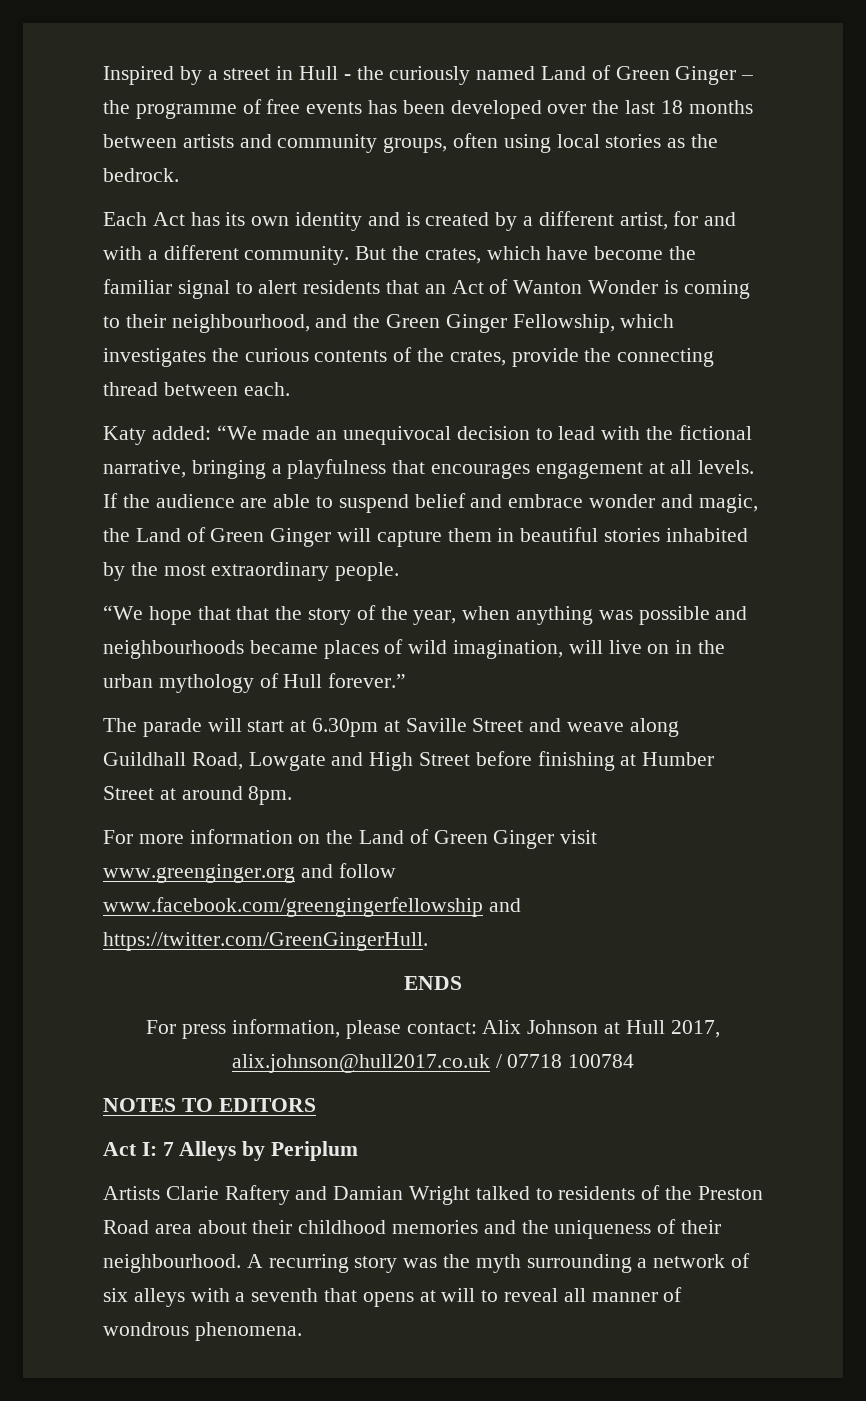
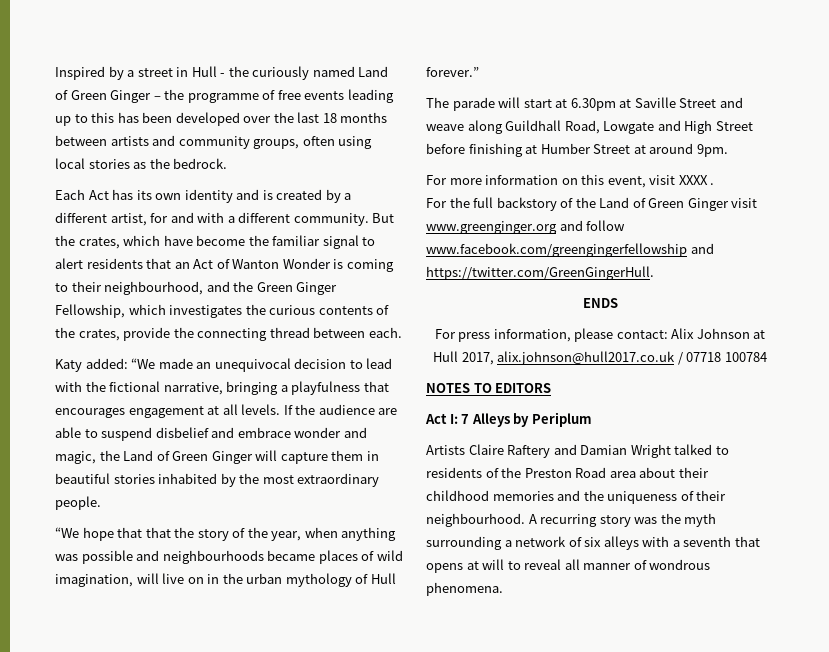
- Inspired by a street in Hull - the curiously named Land of Green Ginger – the programme of free events has been developed over the last 18 months between artists and community groups, often using local stories as the bedrock.
+ Inspired by a street in Hull - the curiously named Land of Green Ginger – the programme of free events leading up to this has been developed over the last 18 months between artists and community groups, often using local stories as the bedrock.
- If the audience are able to suspend belief and embrace wonder and magic, the Land of Green Ginger will capture them in beautiful stories inhabited by the most extraordinary people.
+ If the audience are able to suspend disbelief and embrace wonder and magic, the Land of Green Ginger will capture them in beautiful stories inhabited by the most extraordinary people.
- The parade will start at 6.30pm at Saville Street and weave along Guildhall Road, Lowgate and High Street before finishing at Humber Street at around 8pm.
+ The parade will start at 6.30pm at Saville Street and weave along Guildhall Road, Lowgate and High Street before finishing at Humber Street at around 9pm.
- For more information on the Land of Green Ginger visit www.greenginger.org and follow www.facebook.com/greengingerfellowship and https://twitter.com/GreenGingerHull.
+ For more information on this event, visit XXXX .
+ For the full backstory of the Land of Green Ginger visit www.greenginger.org and follow www.facebook.com/greengingerfellowship and https://twitter.com/GreenGingerHull.
- Artists Clarie Raftery and Damian Wright talked to residents of the Preston Road area about their childhood memories and the uniqueness of their neighbourhood.
+ Artists Claire Raftery and Damian Wright talked to residents of the Preston Road area about their childhood memories and the uniqueness of their neighbourhood.

